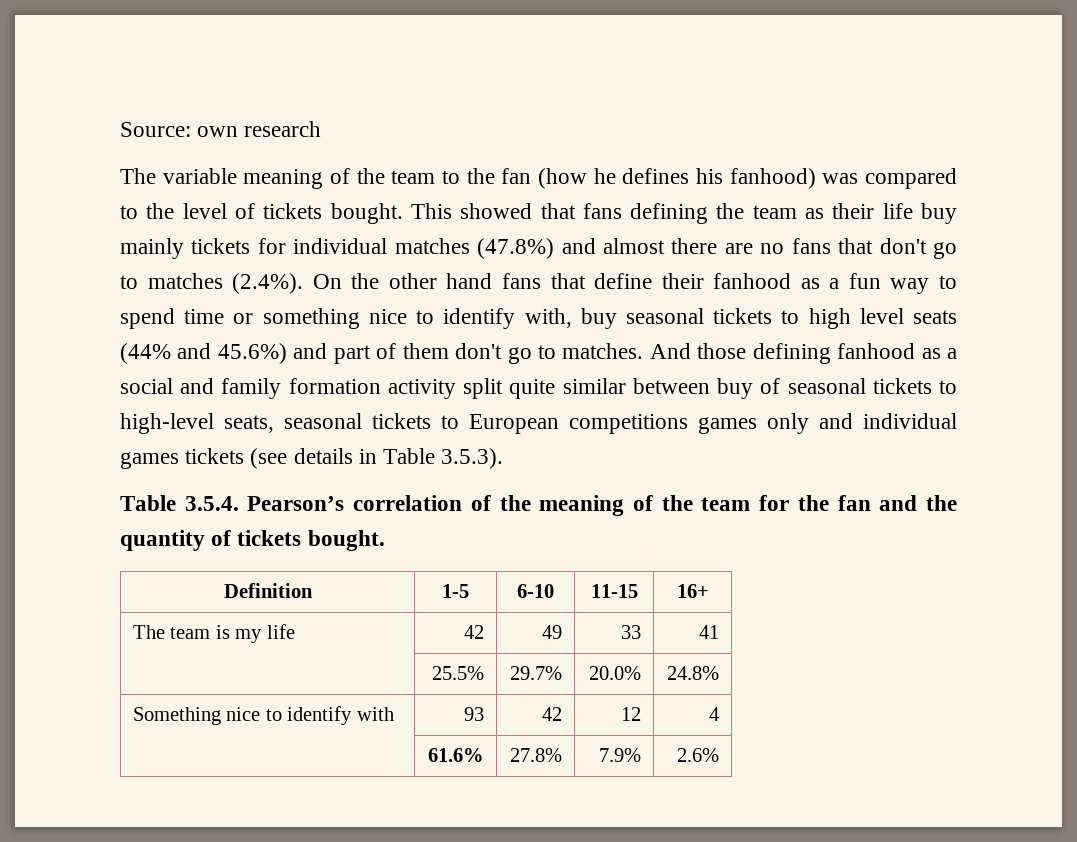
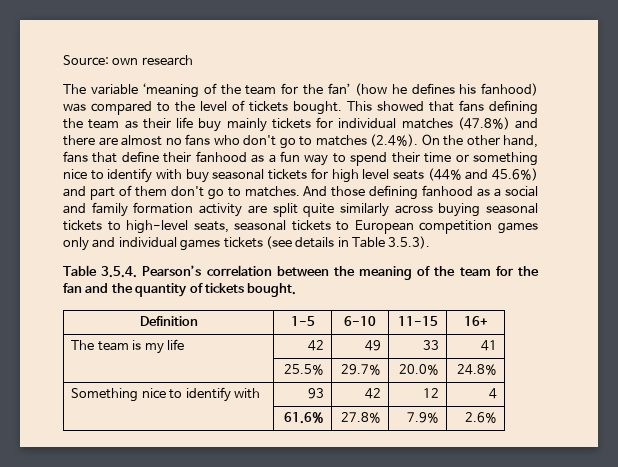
- The variable meaning of the team to the fan (how he defines his fanhood) was compared to the level of tickets bought.
+ The variable ‘meaning of the team for the fan’ (how he defines his fanhood) was compared to the level of tickets bought.
- This showed that fans defining the team as their life buy mainly tickets for individual matches (47.8%) and almost there are no fans that don't go to matches (2.4%). On the other hand fans that define their fanhood as a fun way to spend time or something nice to identify with, buy seasonal tickets to high level seats (44% and 45.6%) and part of them don't go to matches.
+ This showed that fans defining the team as their life buy mainly tickets for individual matches (47.8%) and there are almost no fans who don't go to matches (2.4%). On the other hand, fans that define their fanhood as a fun way to spend their time or something nice to identify with buy seasonal tickets for high level seats (44% and 45.6%) and part of them don't go to matches.
- And those defining fanhood as a social and family formation activity split quite similar between buy of seasonal tickets to high-level seats, seasonal tickets to European competitions games only and individual games tickets (see details in Table 3.5.3).
+ And those defining fanhood as a social and family formation activity are split quite similarly across buying seasonal tickets to high-level seats, seasonal tickets to European competition games only and individual games tickets (see details in Table 3.5.3).
- Table 3.5.4. Pearson’s correlation of the meaning of the team for the fan and the quantity of tickets bought.
+ Table 3.5.4. Pearson’s correlation between the meaning of the team for the fan and the quantity of tickets bought.

